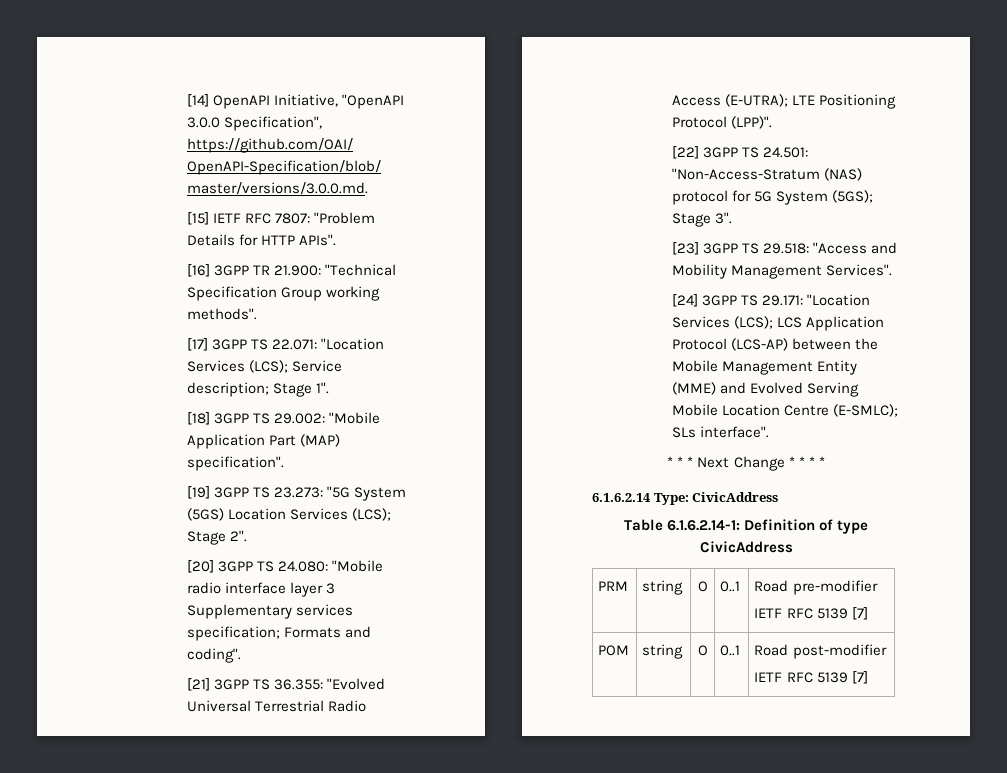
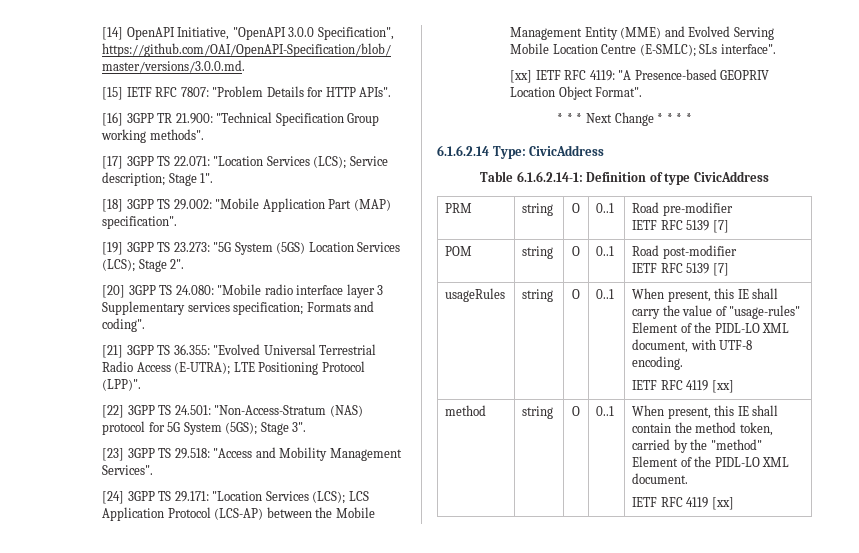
+ [xx] IETF RFC 4119: "A Presence-based GEOPRIV Location Object Format".
+ usageRules | string | O | 0..1 | When present, this IE shall carry the value of "usage-rules" Element of the PIDL-LO XML document, with UTF-8 encoding.
+ IETF RFC 4119 [xx]
+ method | string | O | 0..1 | When present, this IE shall contain the method token, carried by the "method" Element of the PIDL-LO XML document.
+ IETF RFC 4119 [xx]

